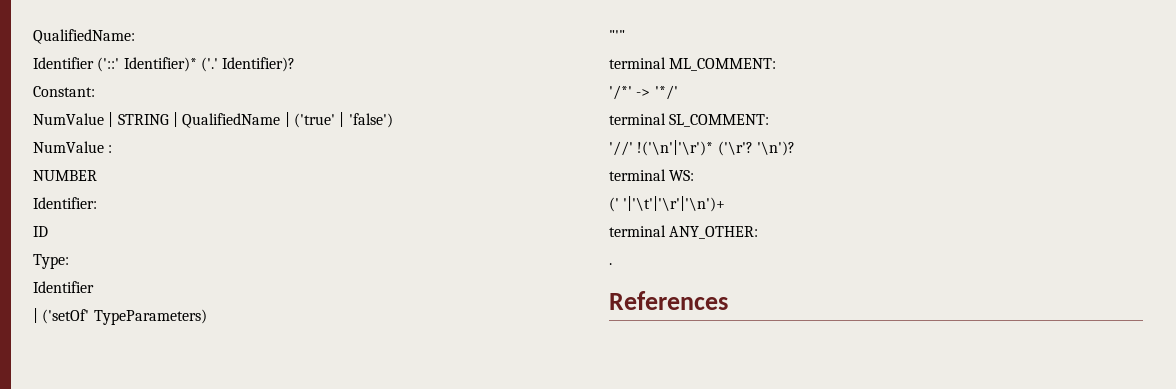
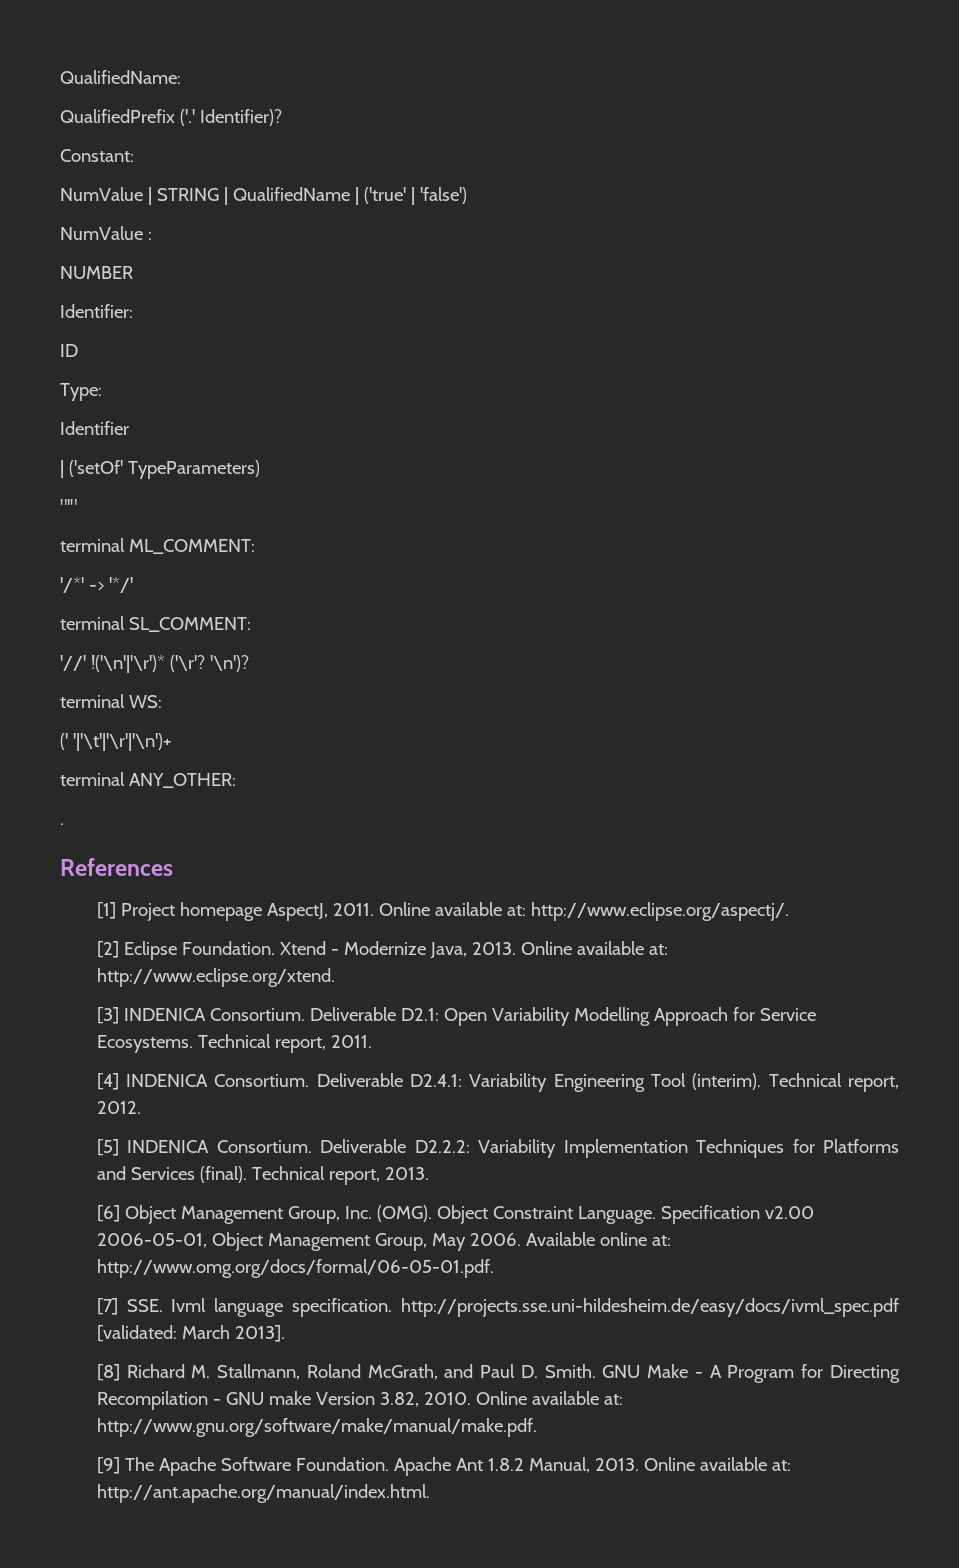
- Identifier ('::' Identifier)* ('.'
+ QualifiedPrefix ('.'
+ [1] Project homepage AspectJ, 2011. Online available at: http://www.eclipse.org/aspectj/.
+ [2] Eclipse Foundation. Xtend - Modernize Java, 2013. Online available at: http://www.eclipse.org/xtend.
+ [3] INDENICA Consortium. Deliverable D2.1: Open Variability Modelling Approach for Service Ecosystems. Technical report, 2011.
+ [4] INDENICA Consortium. Deliverable D2.4.1: Variability Engineering Tool (interim). Technical report, 2012.
+ [5] INDENICA Consortium. Deliverable D2.2.2: Variability Implementation Techniques for Platforms and Services (final). Technical report, 2013.
+ [6] Object Management Group, Inc. (OMG). Object Constraint Language. Specification v2.00 2006-05-01, Object Management Group, May 2006. Available online at: http://www.omg.org/docs/formal/06-05-01.pdf.
+ [7] SSE. Ivml language specification. http://projects.sse.uni-hildesheim.de/easy/docs/ivml_spec.pdf [validated: March 2013].
+ [8] Richard M. Stallmann, Roland McGrath, and Paul D. Smith. GNU Make - A Program for Directing Recompilation - GNU make Version 3.82, 2010. Online available at: http://www.gnu.org/software/make/manual/make.pdf.
+ [9] The Apache Software Foundation. Apache Ant 1.8.2 Manual, 2013. Online available at: http://ant.apache.org/manual/index.html.

